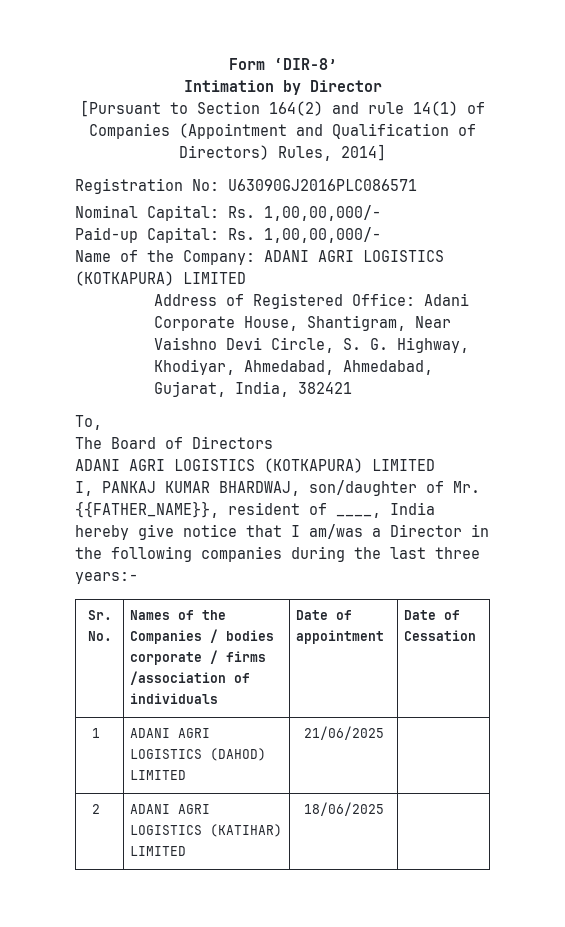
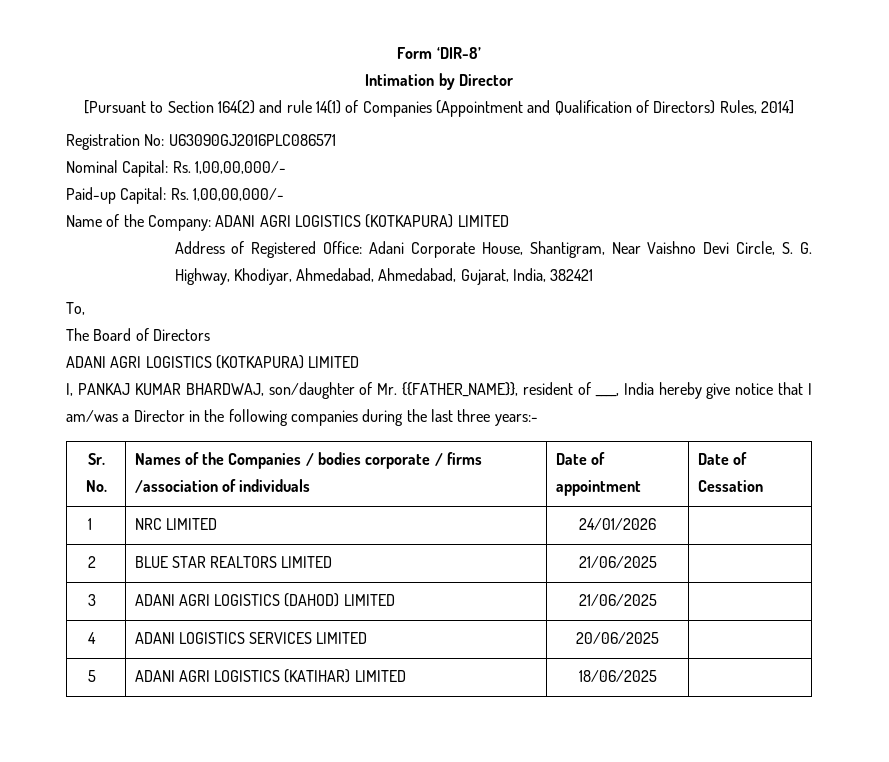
- 1 | ADANI AGRI LOGISTICS (DAHOD) LIMITED | 21/06/2025 |
+ 1 | NRC LIMITED | 24/01/2026 |
+ 2 | BLUE STAR REALTORS LIMITED | 21/06/2025 |
+ 3 | ADANI AGRI LOGISTICS (DAHOD) LIMITED | 21/06/2025 |
- 2 | ADANI AGRI LOGISTICS (KATIHAR) LIMITED | 18/06/2025 |
+ 4 | ADANI LOGISTICS SERVICES LIMITED | 20/06/2025 |
+ 5 | ADANI AGRI LOGISTICS (KATIHAR) LIMITED | 18/06/2025 |

